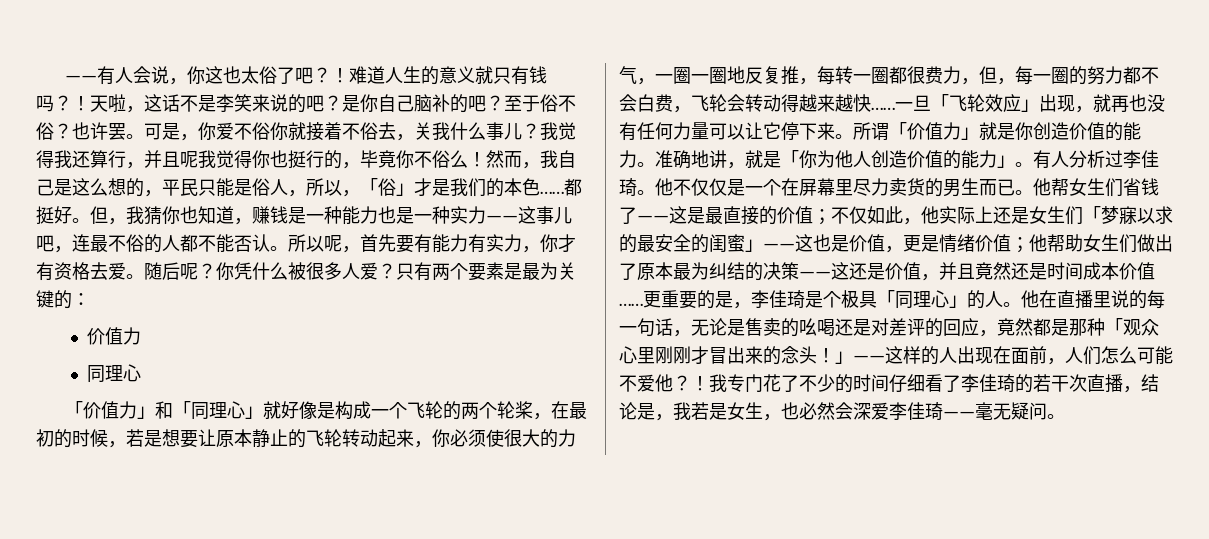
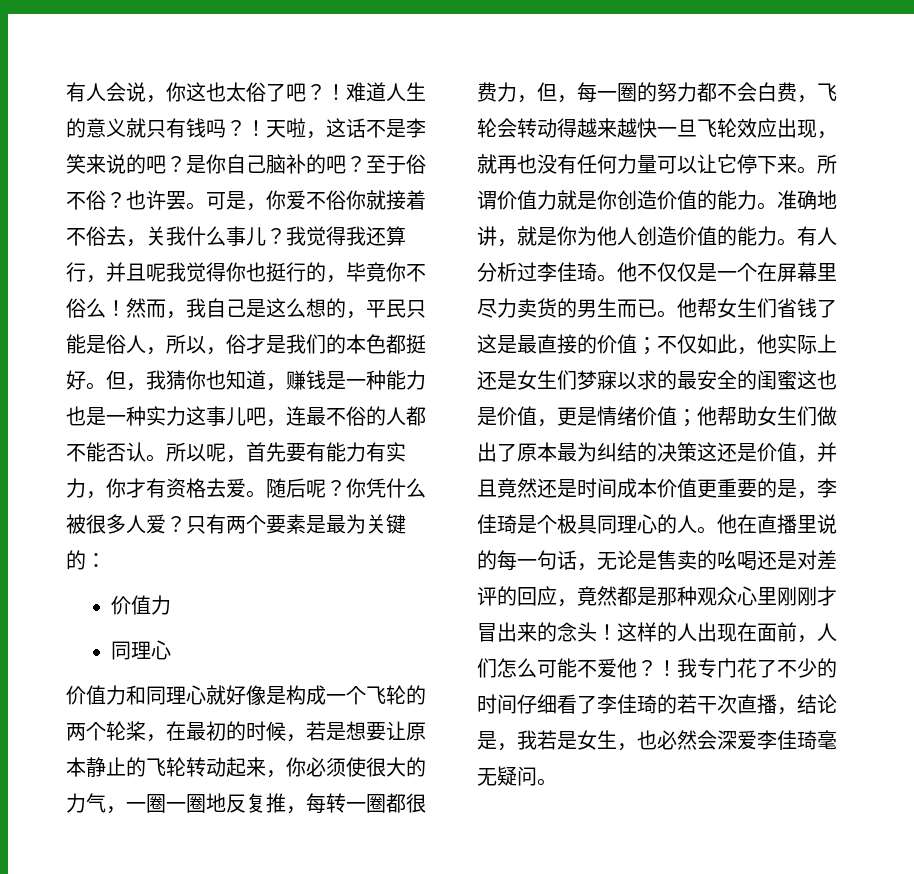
- ——有人会说，你这也太俗了吧？
+ 有人会说，你这也太俗了吧？
- 然而，我自己是这么想的，平民只能是俗人，所以，「俗」才是我们的本色……都挺好。
+ 然而，我自己是这么想的，平民只能是俗人，所以，俗才是我们的本色都挺好。
- 但，我猜你也知道，赚钱是一种能力也是一种实力——这事儿吧，连最不俗的人都不能否认。
+ 但，我猜你也知道，赚钱是一种能力也是一种实力这事儿吧，连最不俗的人都不能否认。
- 「价值力」和「同理心」就好像是构成一个飞轮的两个轮桨，在最初的时候，若是想要让原本静止的飞轮转动起来，你必须使很大的力气，一圈一圈地反复推，每转一圈都很费力，但，每一圈的努力都不会白费，飞轮会转动得越来越快……一旦「飞轮效应」出现，就再也没有任何力量可以让它停下来。
+ 价值力和同理心就好像是构成一个飞轮的两个轮桨，在最初的时候，若是想要让原本静止的飞轮转动起来，你必须使很大的力气，一圈一圈地反复推，每转一圈都很费力，但，每一圈的努力都不会白费，飞轮会转动得越来越快一旦飞轮效应出现，就再也没有任何力量可以让它停下来。
- 所谓「价值力」就是你创造价值的能力。
+ 所谓价值力就是你创造价值的能力。
- 准确地讲，就是「你为他人创造价值的能力」。
+ 准确地讲，就是你为他人创造价值的能力。
- 他帮女生们省钱了——这是最直接的价值；不仅如此，他实际上还是女生们「梦寐以求的最安全的闺蜜」——这也是价值，更是情绪价值；他帮助女生们做出了原本最为纠结的决策——这还是价值，并且竟然还是时间成本价值……更重要的是，李佳琦是个极具「同理心」的人。
+ 他帮女生们省钱了这是最直接的价值；不仅如此，他实际上还是女生们梦寐以求的最安全的闺蜜这也是价值，更是情绪价值；他帮助女生们做出了原本最为纠结的决策这还是价值，并且竟然还是时间成本价值更重要的是，李佳琦是个极具同理心的人。
- 他在直播里说的每一句话，无论是售卖的吆喝还是对差评的回应，竟然都是那种「观众心里刚刚才冒出来的念头！」——这样的人出现在面前，人们怎么可能不爱他？
+ 他在直播里说的每一句话，无论是售卖的吆喝还是对差评的回应，竟然都是那种观众心里刚刚才冒出来的念头！这样的人出现在面前，人们怎么可能不爱他？
- 我专门花了不少的时间仔细看了李佳琦的若干次直播，结论是，我若是女生，也必然会深爱李佳琦——毫无疑问。
+ 我专门花了不少的时间仔细看了李佳琦的若干次直播，结论是，我若是女生，也必然会深爱李佳琦毫无疑问。

